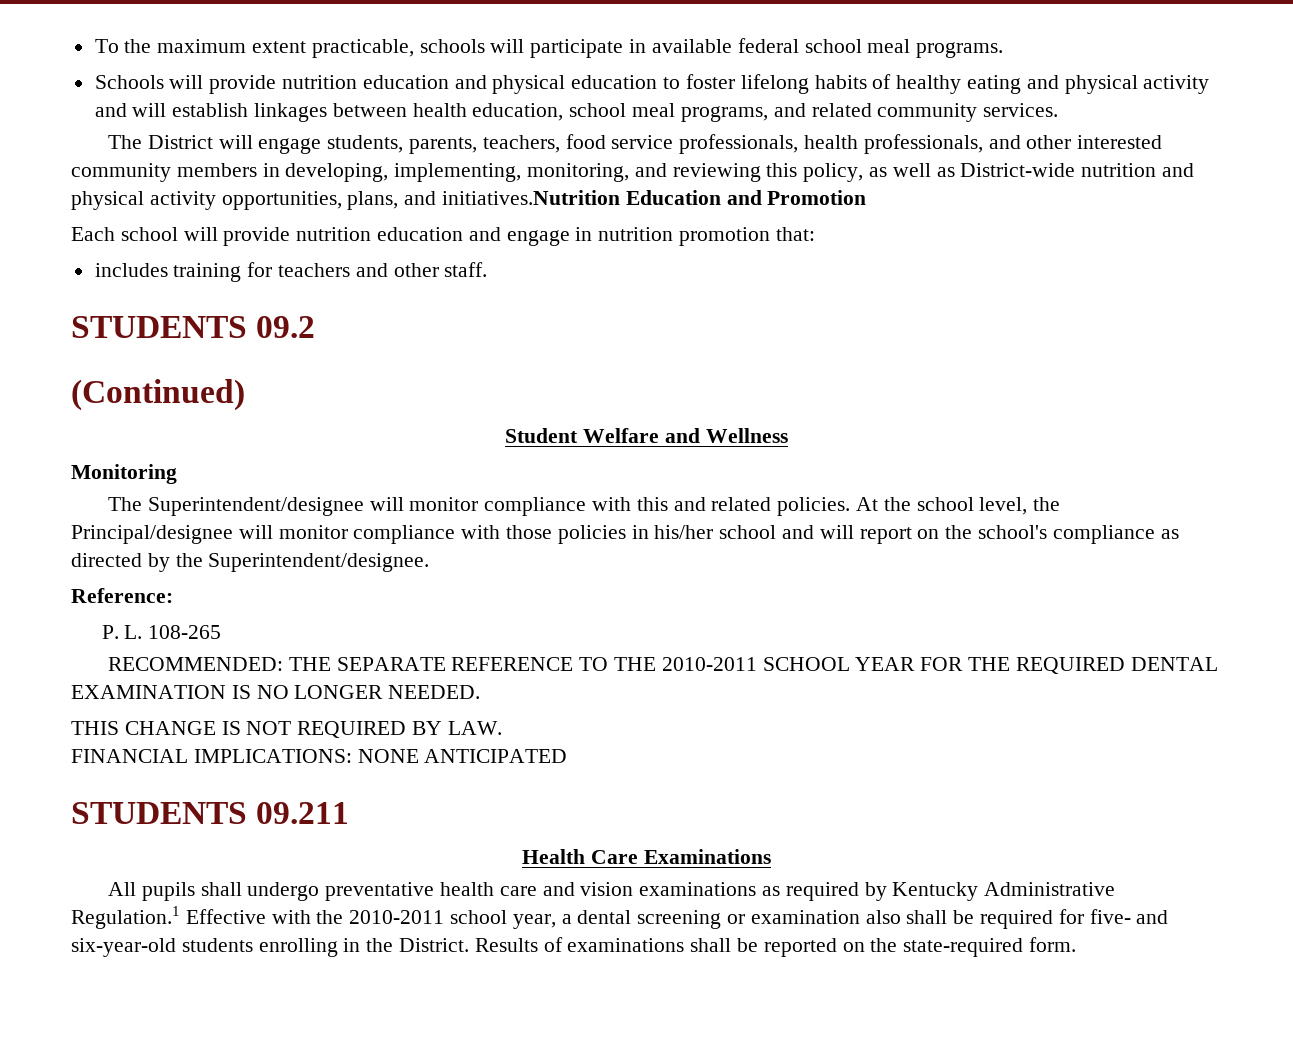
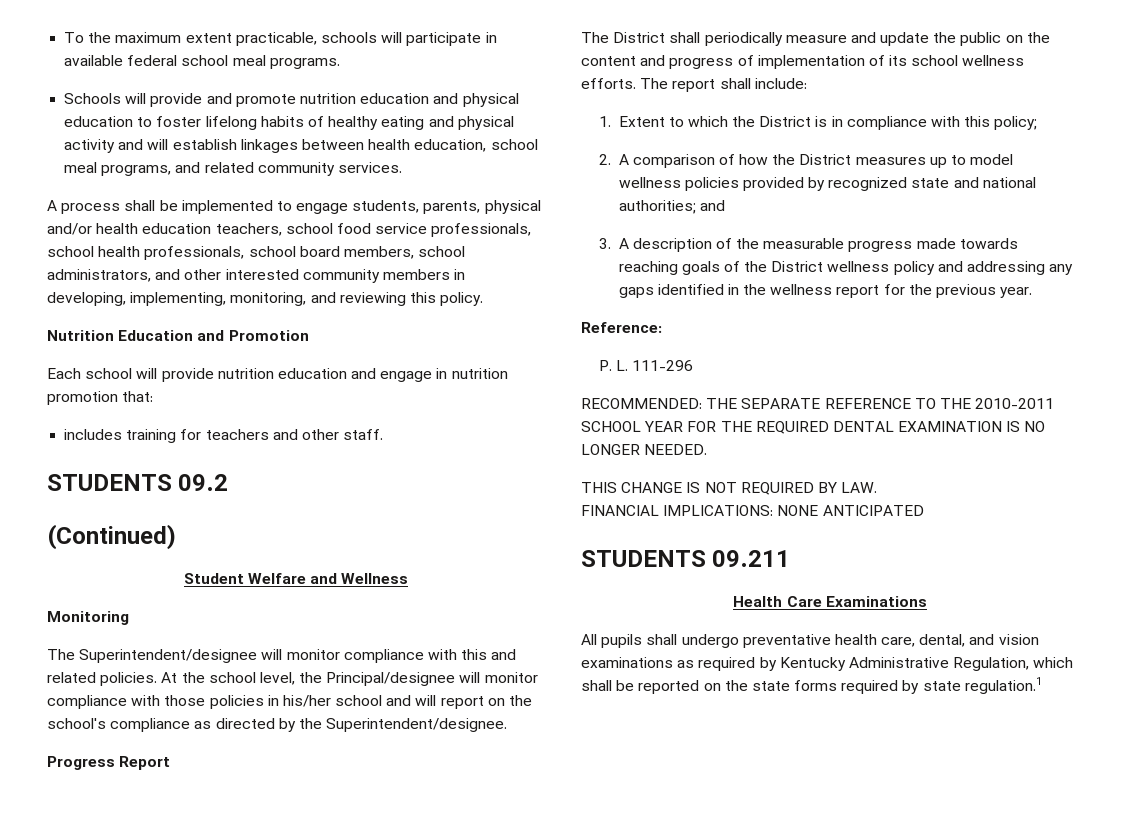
- Schools will provide nutrition education and physical education to foster lifelong habits of healthy eating and physical activity and will establish linkages between health education, school meal programs, and related community services.
+ Schools will provide and promote nutrition education and physical education to foster lifelong habits of healthy eating and physical activity and will establish linkages between health education, school meal programs, and related community services.
- The District will engage students, parents, teachers, food service professionals, health professionals, and other interested community members in developing, implementing, monitoring, and reviewing this policy, as well as District-wide nutrition and physical activity opportunities, plans, and initiatives.Nutrition Education and Promotion
+ A process shall be implemented to engage students, parents, physical and/or health education teachers, school food service professionals, school health professionals, school board members, school administrators, and other interested community members in developing, implementing, monitoring, and reviewing this policy.
+ Nutrition Education and Promotion
+ Progress Report
+ The District shall periodically measure and update the public on the content and progress of implementation of its school wellness efforts. The report shall include:
+ 1. Extent to which the District is in compliance with this policy;
+ 2. A comparison of how the District measures up to model wellness policies provided by recognized state and national authorities; and
+ 3. A description of the measurable progress made towards reaching goals of the District wellness policy and addressing any gaps identified in the wellness report for the previous year.
- P. L. 108-265
+ P. L. 111-296
- All pupils shall undergo preventative health care and vision examinations as required by Kentucky Administrative Regulation.1 Effective with the 2010-2011 school year, a dental screening or examination also shall be required for five- and six-year-old students enrolling in the District. Results of examinations shall be reported on the state-required form.
+ All pupils shall undergo preventative health care, dental, and vision examinations as required by Kentucky Administrative Regulation, which shall be reported on the state forms required by state regulation.1

